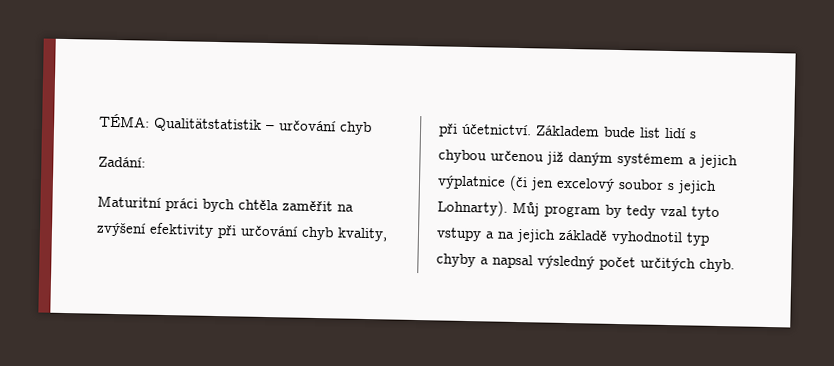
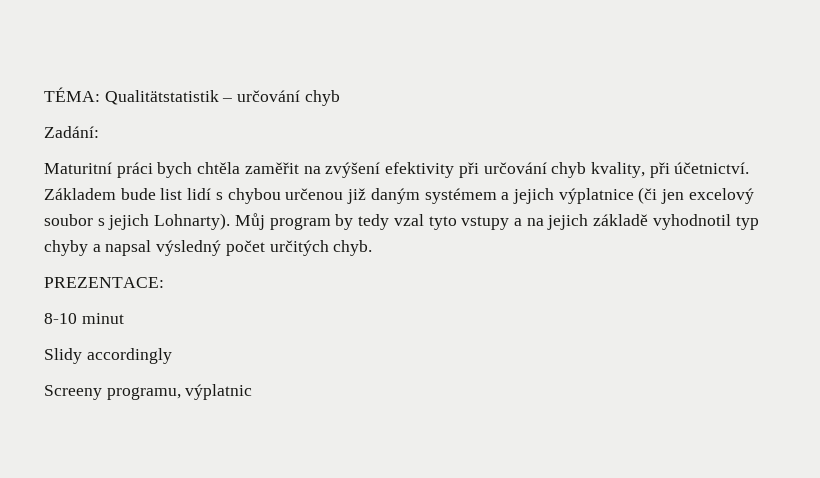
+ PREZENTACE:
+ 8-10 minut
+ Slidy accordingly
+ Screeny programu, výplatnic

